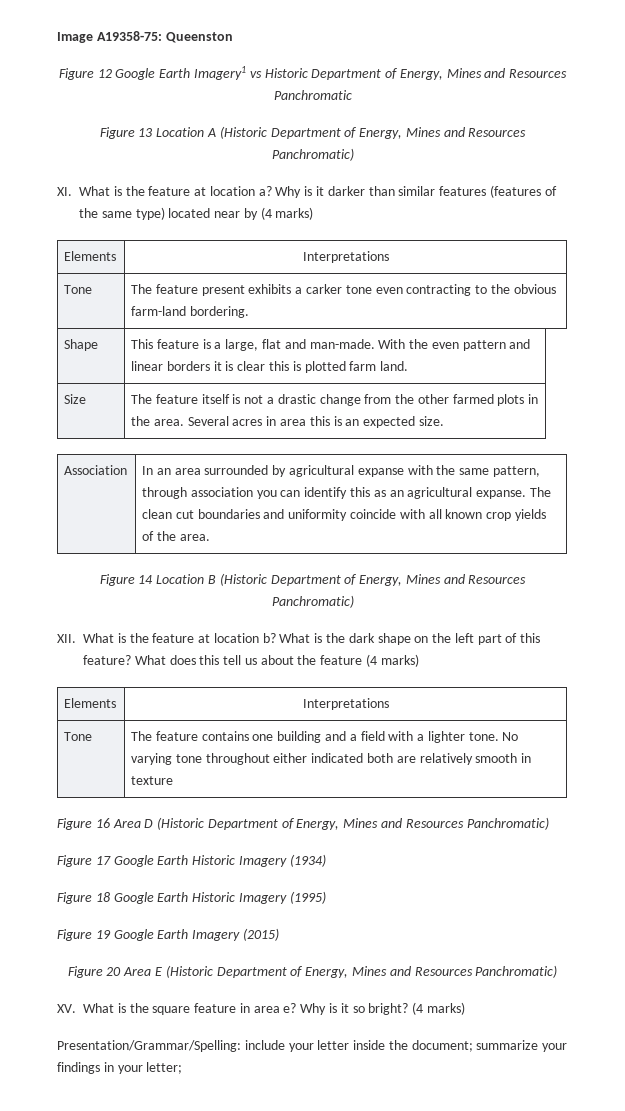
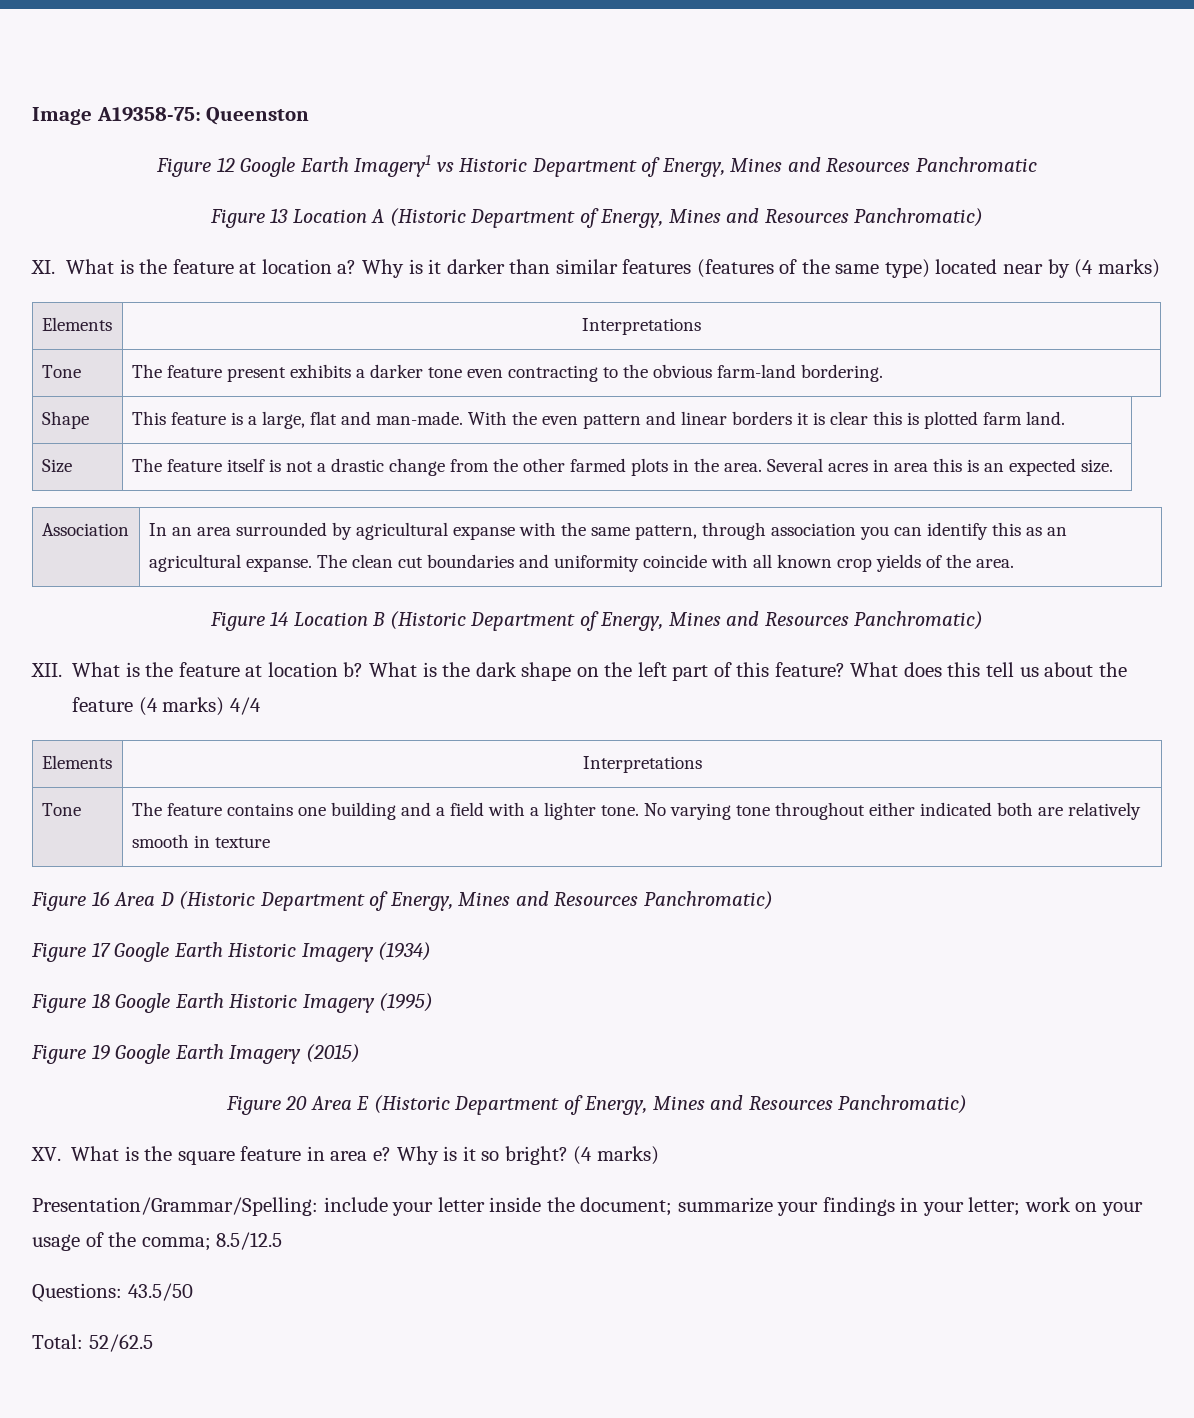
- Tone | The feature present exhibits a carker tone even contracting to the obvious farm-land bordering.
+ Tone | The feature present exhibits a darker tone even contracting to the obvious farm-land bordering.
- What does this tell us about the feature (4 marks)
+ What does this tell us about the feature (4 marks) 4/4
- Presentation/Grammar/Spelling: include your letter inside the document; summarize your findings in your letter;
+ Presentation/Grammar/Spelling: include your letter inside the document; summarize your findings in your letter; work on your usage of the comma; 8.5/12.5
+ Questions: 43.5/50
+ Total: 52/62.5

